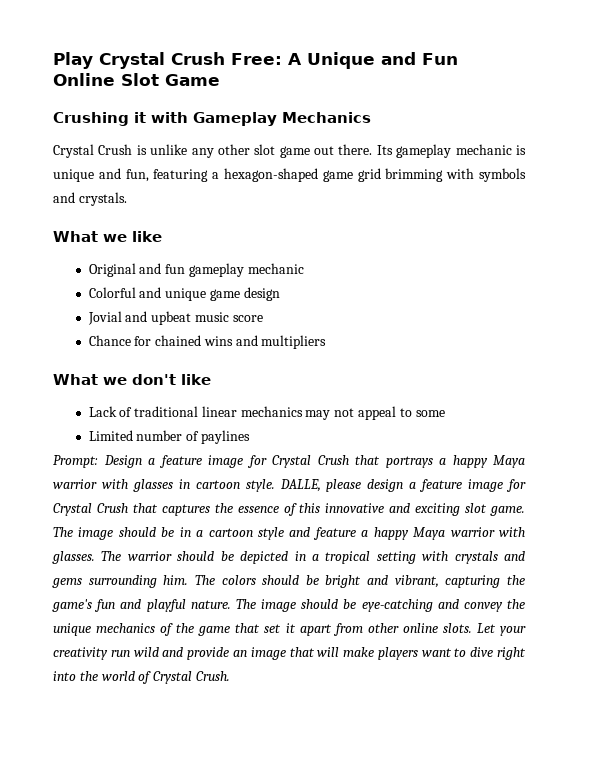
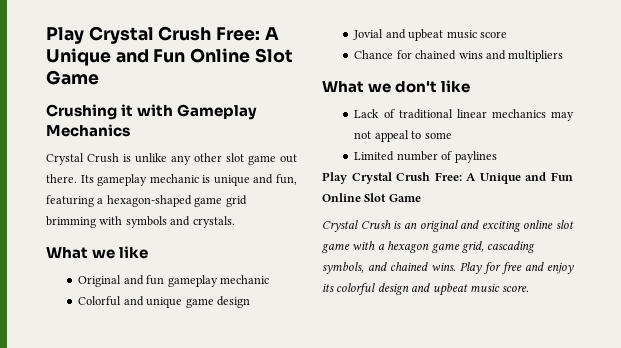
  Limited number of paylines
- Prompt: Design a feature image for Crystal Crush that portrays a happy Maya warrior with glasses in cartoon style. DALLE, please design a feature image for Crystal Crush that captures the essence of this innovative and exciting slot game. The image should be in a cartoon style and feature a happy Maya warrior with glasses. The warrior should be depicted in a tropical setting with crystals and gems surrounding him. The colors should be bright and vibrant, capturing the game's fun and playful nature. The image should be eye-catching and convey the unique mechanics of the game that set it apart from other online slots. Let your creativity run wild and provide an image that will make players want to dive right into the world of Crystal Crush.
+ Play Crystal Crush Free: A Unique and Fun Online Slot Game
+ Crystal Crush is an original and exciting online slot game with a hexagon game grid, cascading symbols, and chained wins. Play for free and enjoy its colorful design and upbeat music score.

